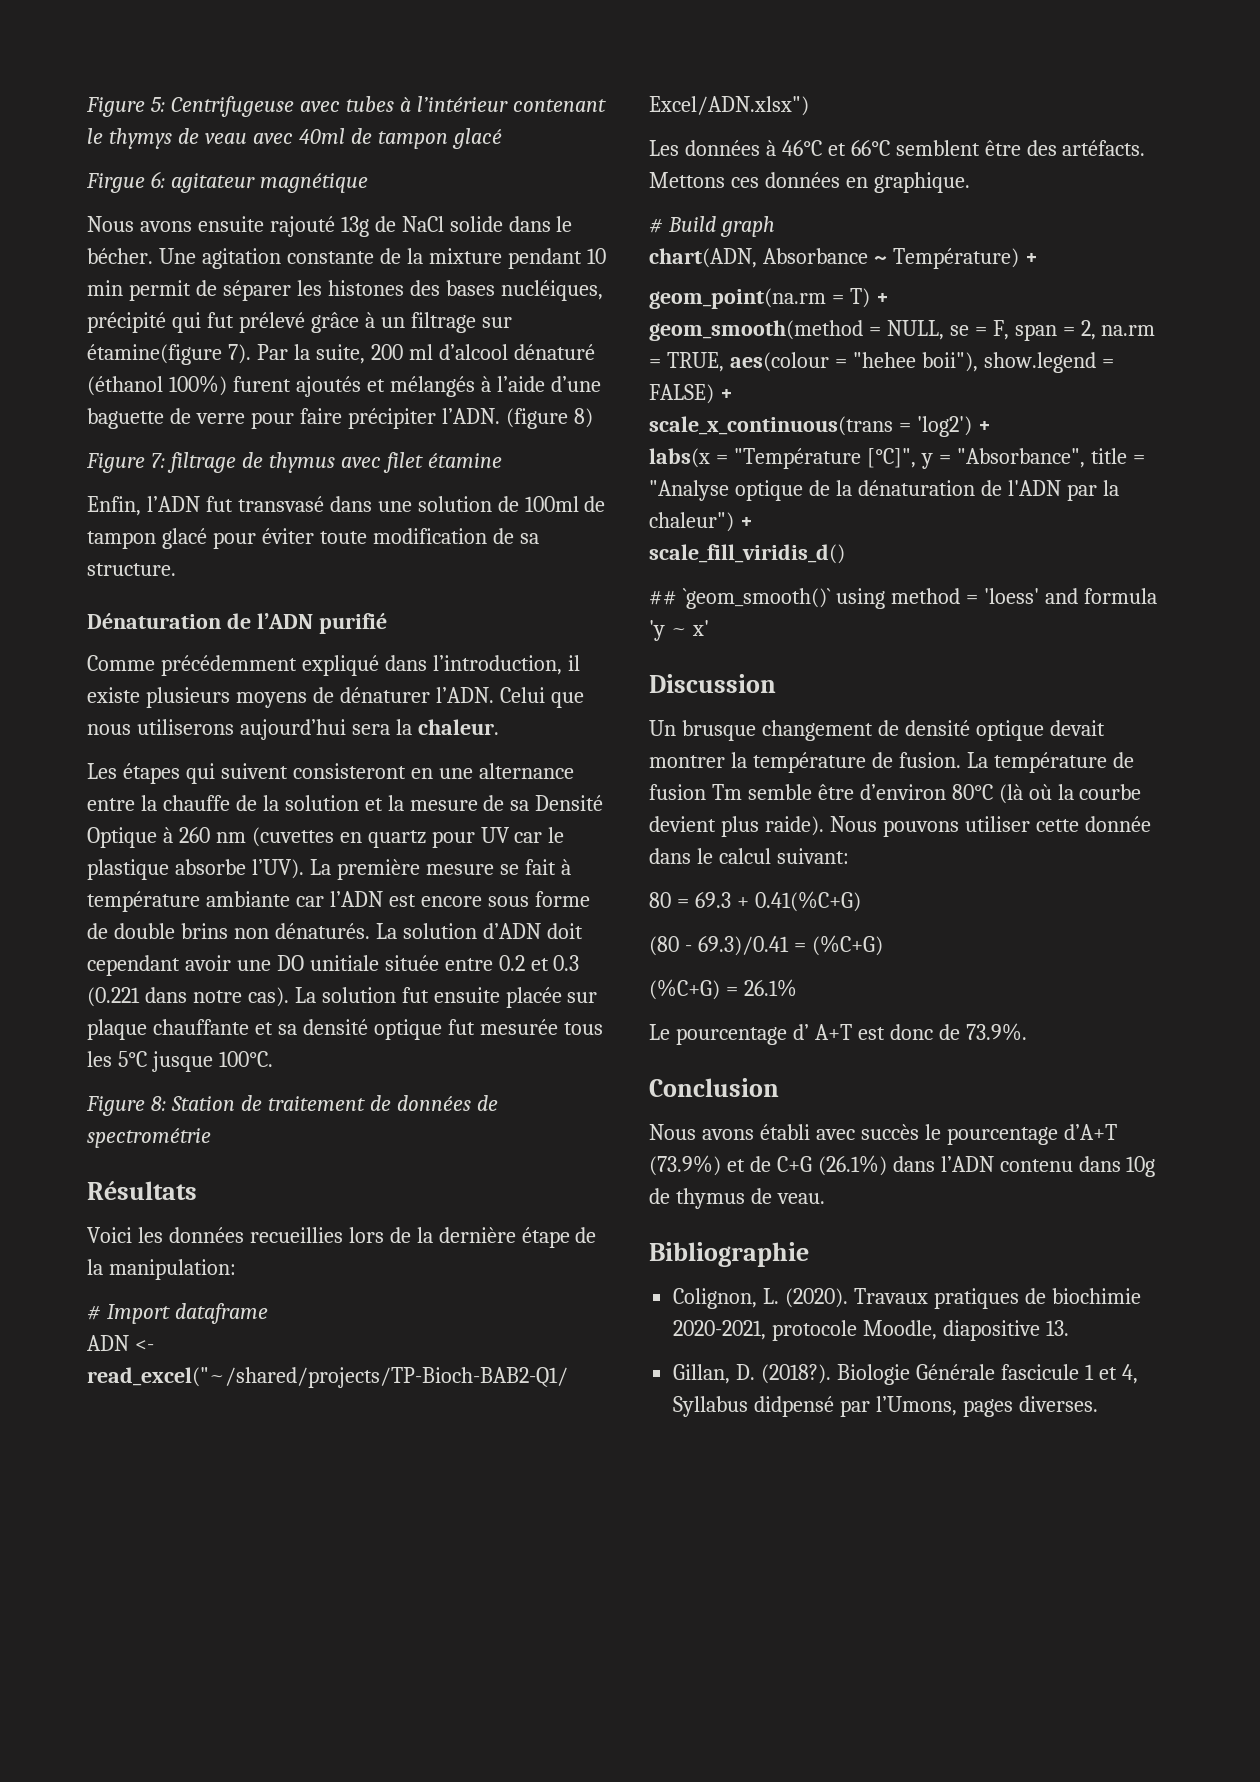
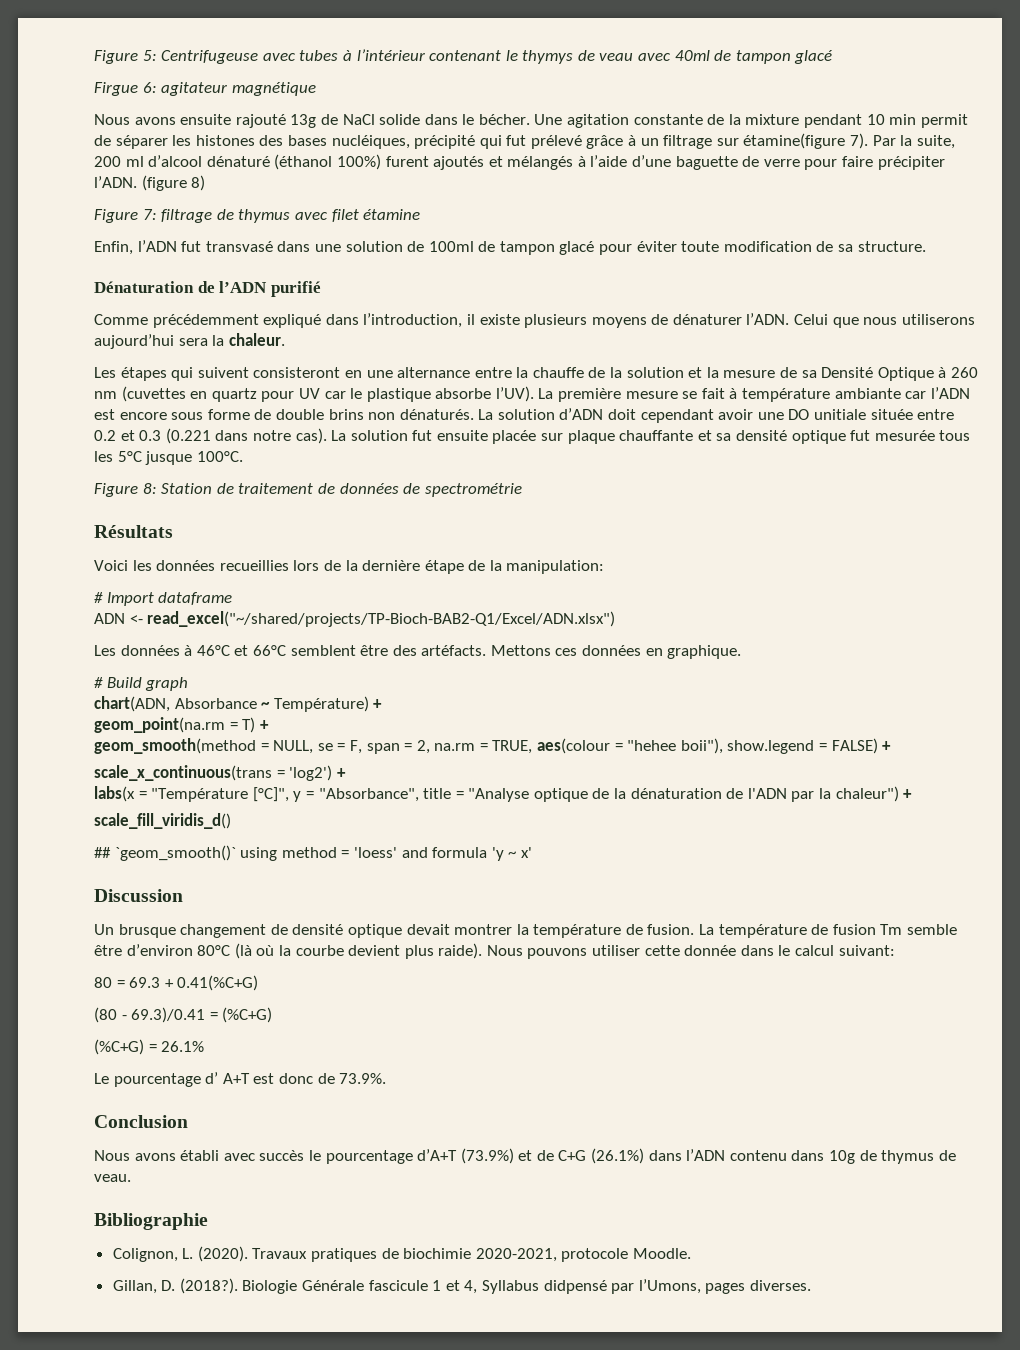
- Travaux pratiques de biochimie 2020-2021, protocole Moodle, diapositive 13.
+ Travaux pratiques de biochimie 2020-2021, protocole Moodle.

